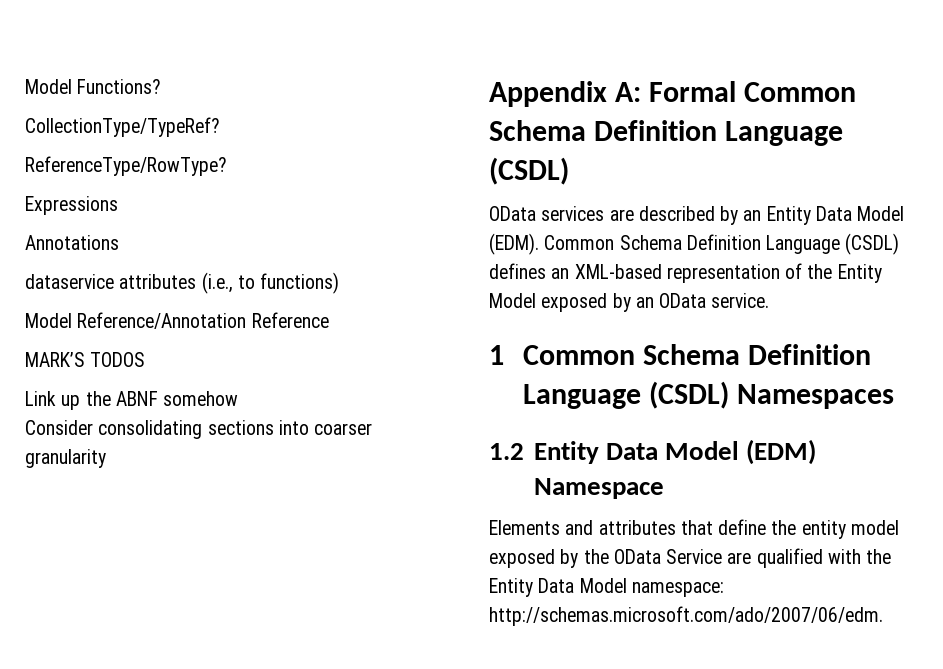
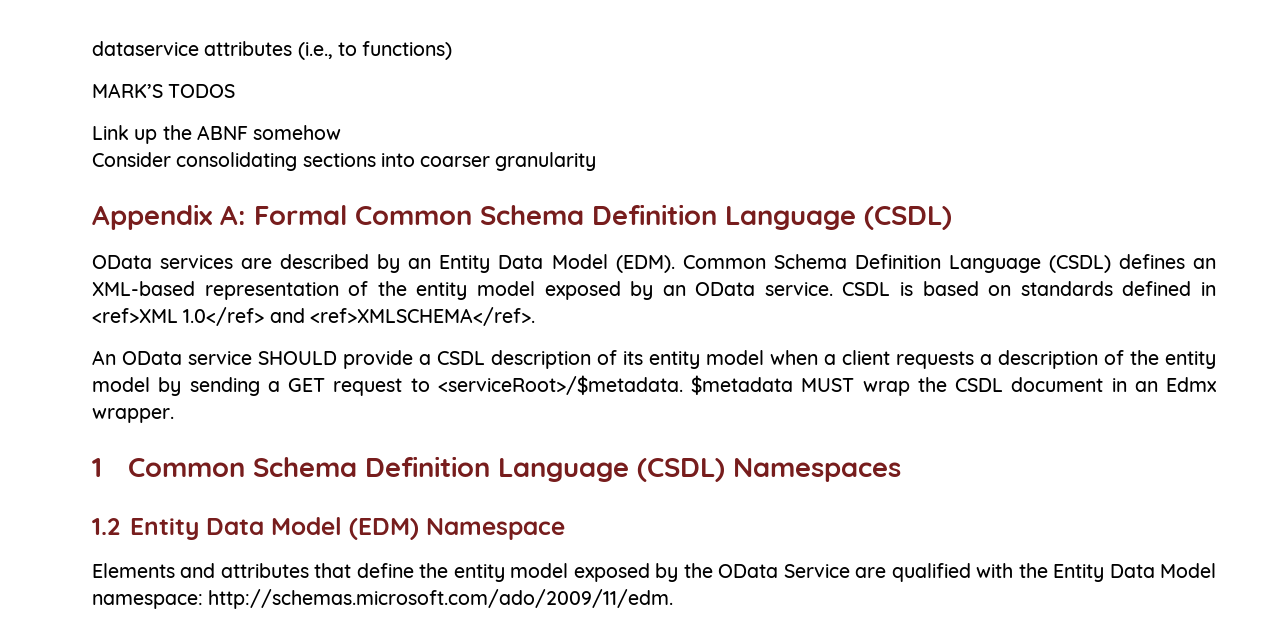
- Model Functions?
- CollectionType/TypeRef?
- ReferenceType/RowType?
- Expressions
- Annotations
- Model Reference/Annotation Reference
- Common Schema Definition Language (CSDL) defines an XML-based representation of the Entity Model exposed by an OData service.
+ Common Schema Definition Language (CSDL) defines an XML-based representation of the entity model exposed by an OData service. CSDL is based on standards defined in <ref>XML 1.0</ref> and <ref>XMLSCHEMA</ref>.
+ An OData service SHOULD provide a CSDL description of its entity model when a client requests a description of the entity model by sending a GET request to <serviceRoot>/$metadata. $metadata MUST wrap the CSDL document in an Edmx wrapper.
- Elements and attributes that define the entity model exposed by the OData Service are qualified with the Entity Data Model namespace: http://schemas.microsoft.com/ado/2007/06/edm.
+ Elements and attributes that define the entity model exposed by the OData Service are qualified with the Entity Data Model namespace: http://schemas.microsoft.com/ado/2009/11/edm.

